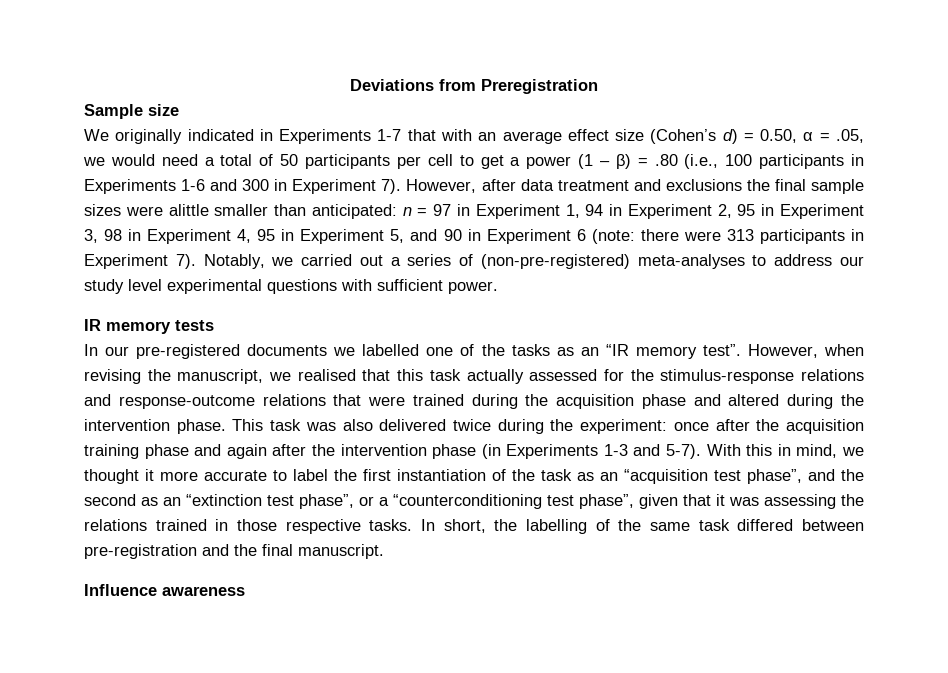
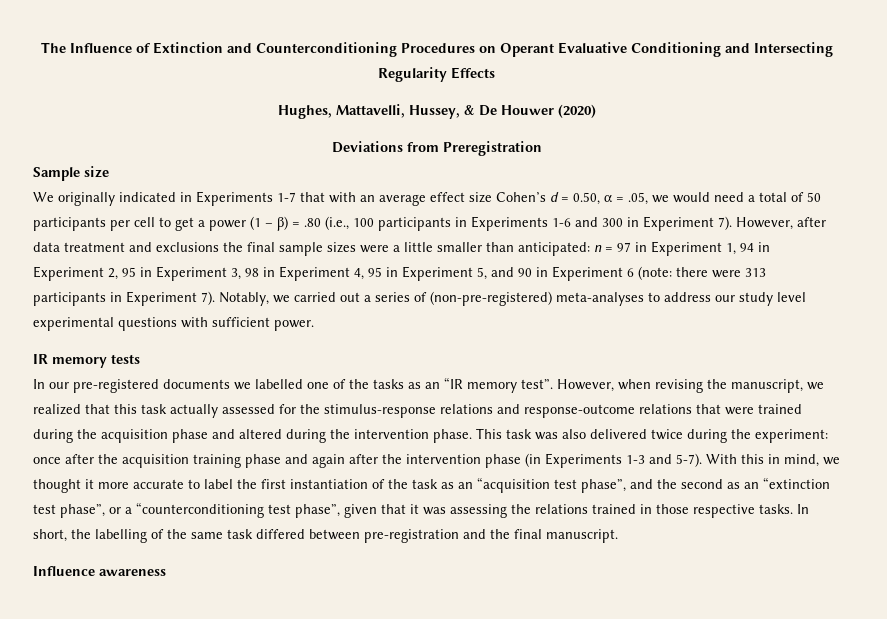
+ The Influence of Extinction and Counterconditioning Procedures on Operant Evaluative Conditioning and Intersecting Regularity Effects
+ Hughes, Mattavelli, Hussey, & De Houwer (2020)
- We originally indicated in Experiments 1-7 that with an average effect size (Cohen’s d) = 0.50, α = .05, we would need a total of 50 participants per cell to get a power (1 – β) = .80 (i.e., 100 participants in Experiments 1-6 and 300 in Experiment 7).
+ We originally indicated in Experiments 1-7 that with an average effect size Cohen’s d = 0.50, α = .05, we would need a total of 50 participants per cell to get a power (1 – β) = .80 (i.e., 100 participants in Experiments 1-6 and 300 in Experiment 7).
- However, after data treatment and exclusions the final sample sizes were alittle smaller than anticipated: n = 97 in Experiment 1, 94 in Experiment 2, 95 in Experiment 3, 98 in Experiment 4, 95 in Experiment 5, and 90 in Experiment 6 (note: there were 313 participants in Experiment 7).
+ However, after data treatment and exclusions the final sample sizes were a little smaller than anticipated: n = 97 in Experiment 1, 94 in Experiment 2, 95 in Experiment 3, 98 in Experiment 4, 95 in Experiment 5, and 90 in Experiment 6 (note: there were 313 participants in Experiment 7).
- However, when revising the manuscript, we realised that this task actually assessed for the stimulus-response relations and response-outcome relations that were trained during the acquisition phase and altered during the intervention phase.
+ However, when revising the manuscript, we realized that this task actually assessed for the stimulus-response relations and response-outcome relations that were trained during the acquisition phase and altered during the intervention phase.

